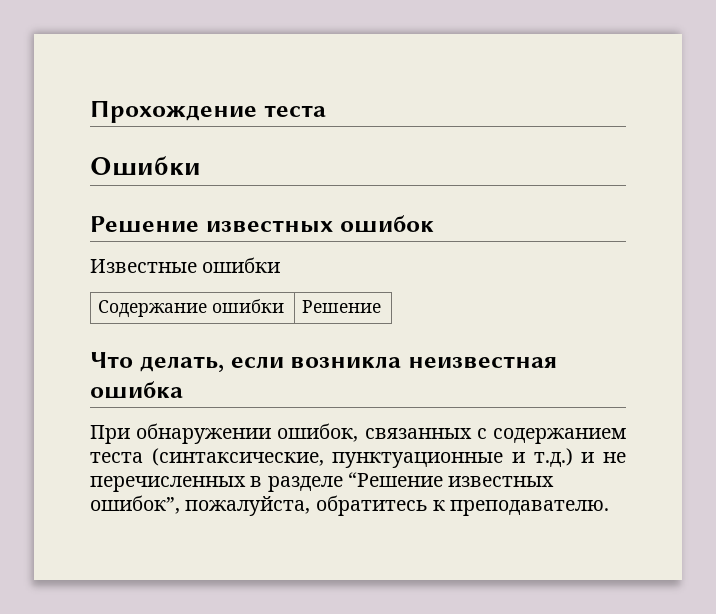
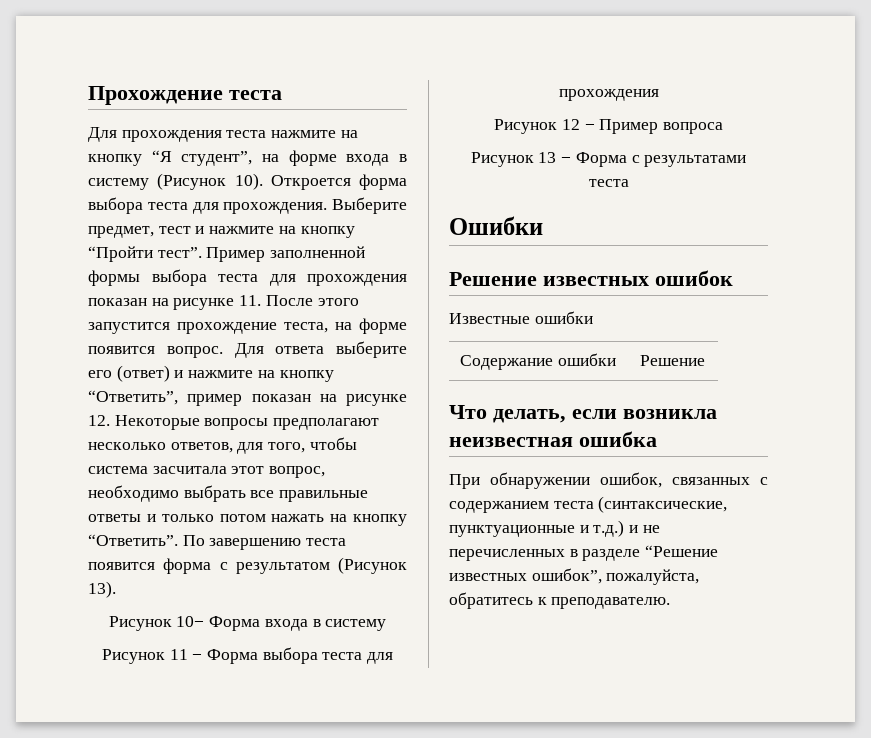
+ Для прохождения теста нажмите на кнопку “Я студент”, на форме входа в систему (Рисунок 10). Откроется форма выбора теста для прохождения. Выберите предмет, тест и нажмите на кнопку “Пройти тест”. Пример заполненной формы выбора теста для прохождения показан на рисунке 11. После этого запустится прохождение теста, на форме появится вопрос. Для ответа выберите его (ответ) и нажмите на кнопку “Ответить”, пример показан на рисунке 12. Некоторые вопросы предполагают несколько ответов, для того, чтобы система засчитала этот вопрос, необходимо выбрать все правильные ответы и только потом нажать на кнопку “Ответить”. По завершению теста появится форма с результатом (Рисунок 13).
+ Рисунок 10− Форма входа в систему
+ Рисунок 11 − Форма выбора теста для прохождения
+ Рисунок 12 − Пример вопроса
+ Рисунок 13 − Форма c результатами теста

